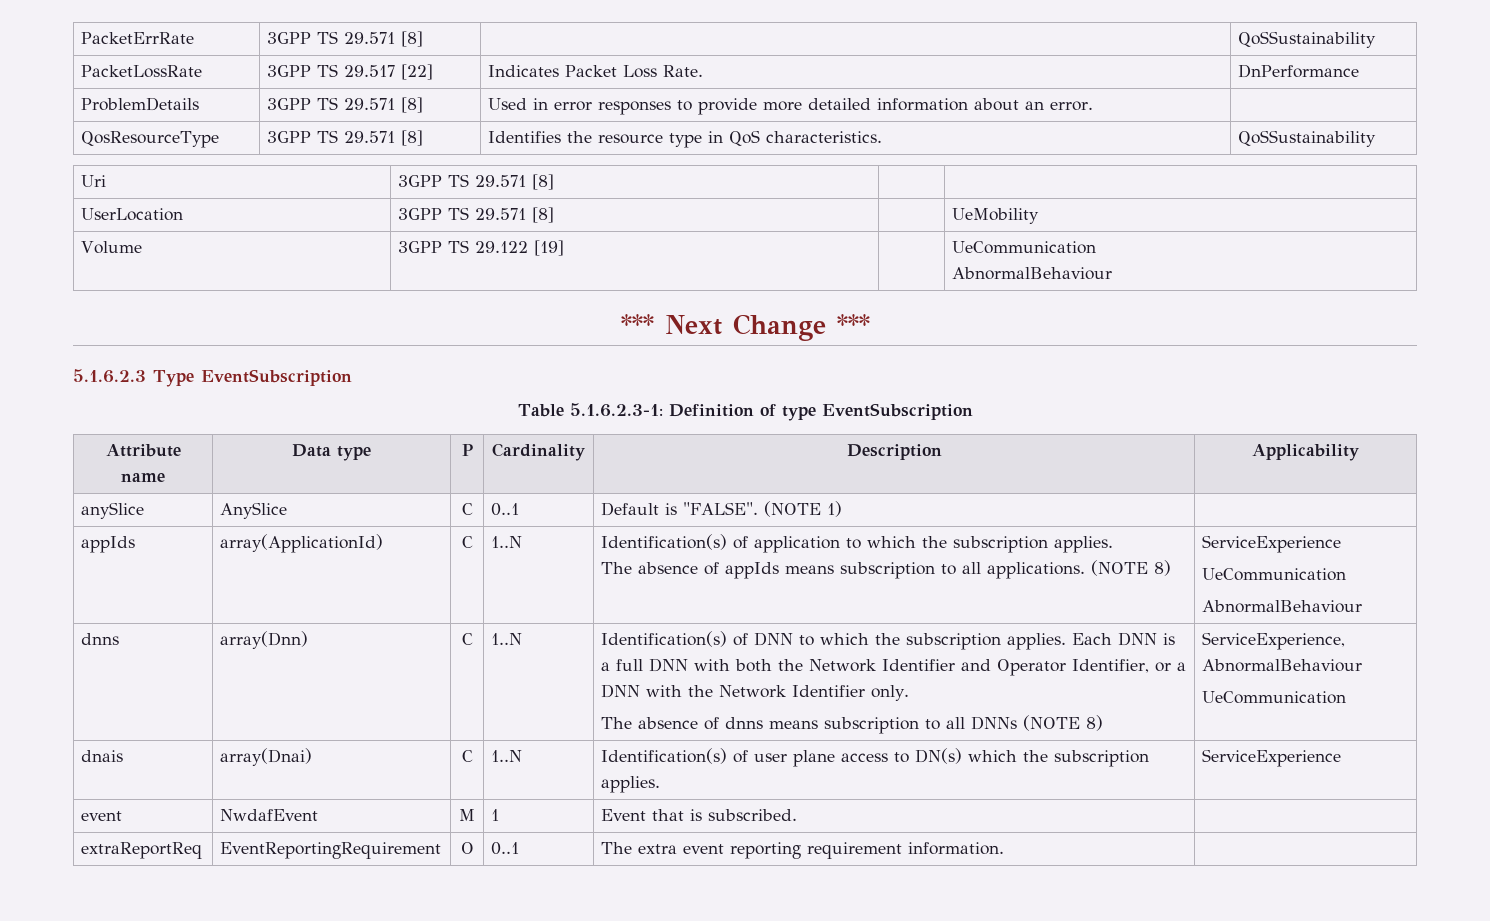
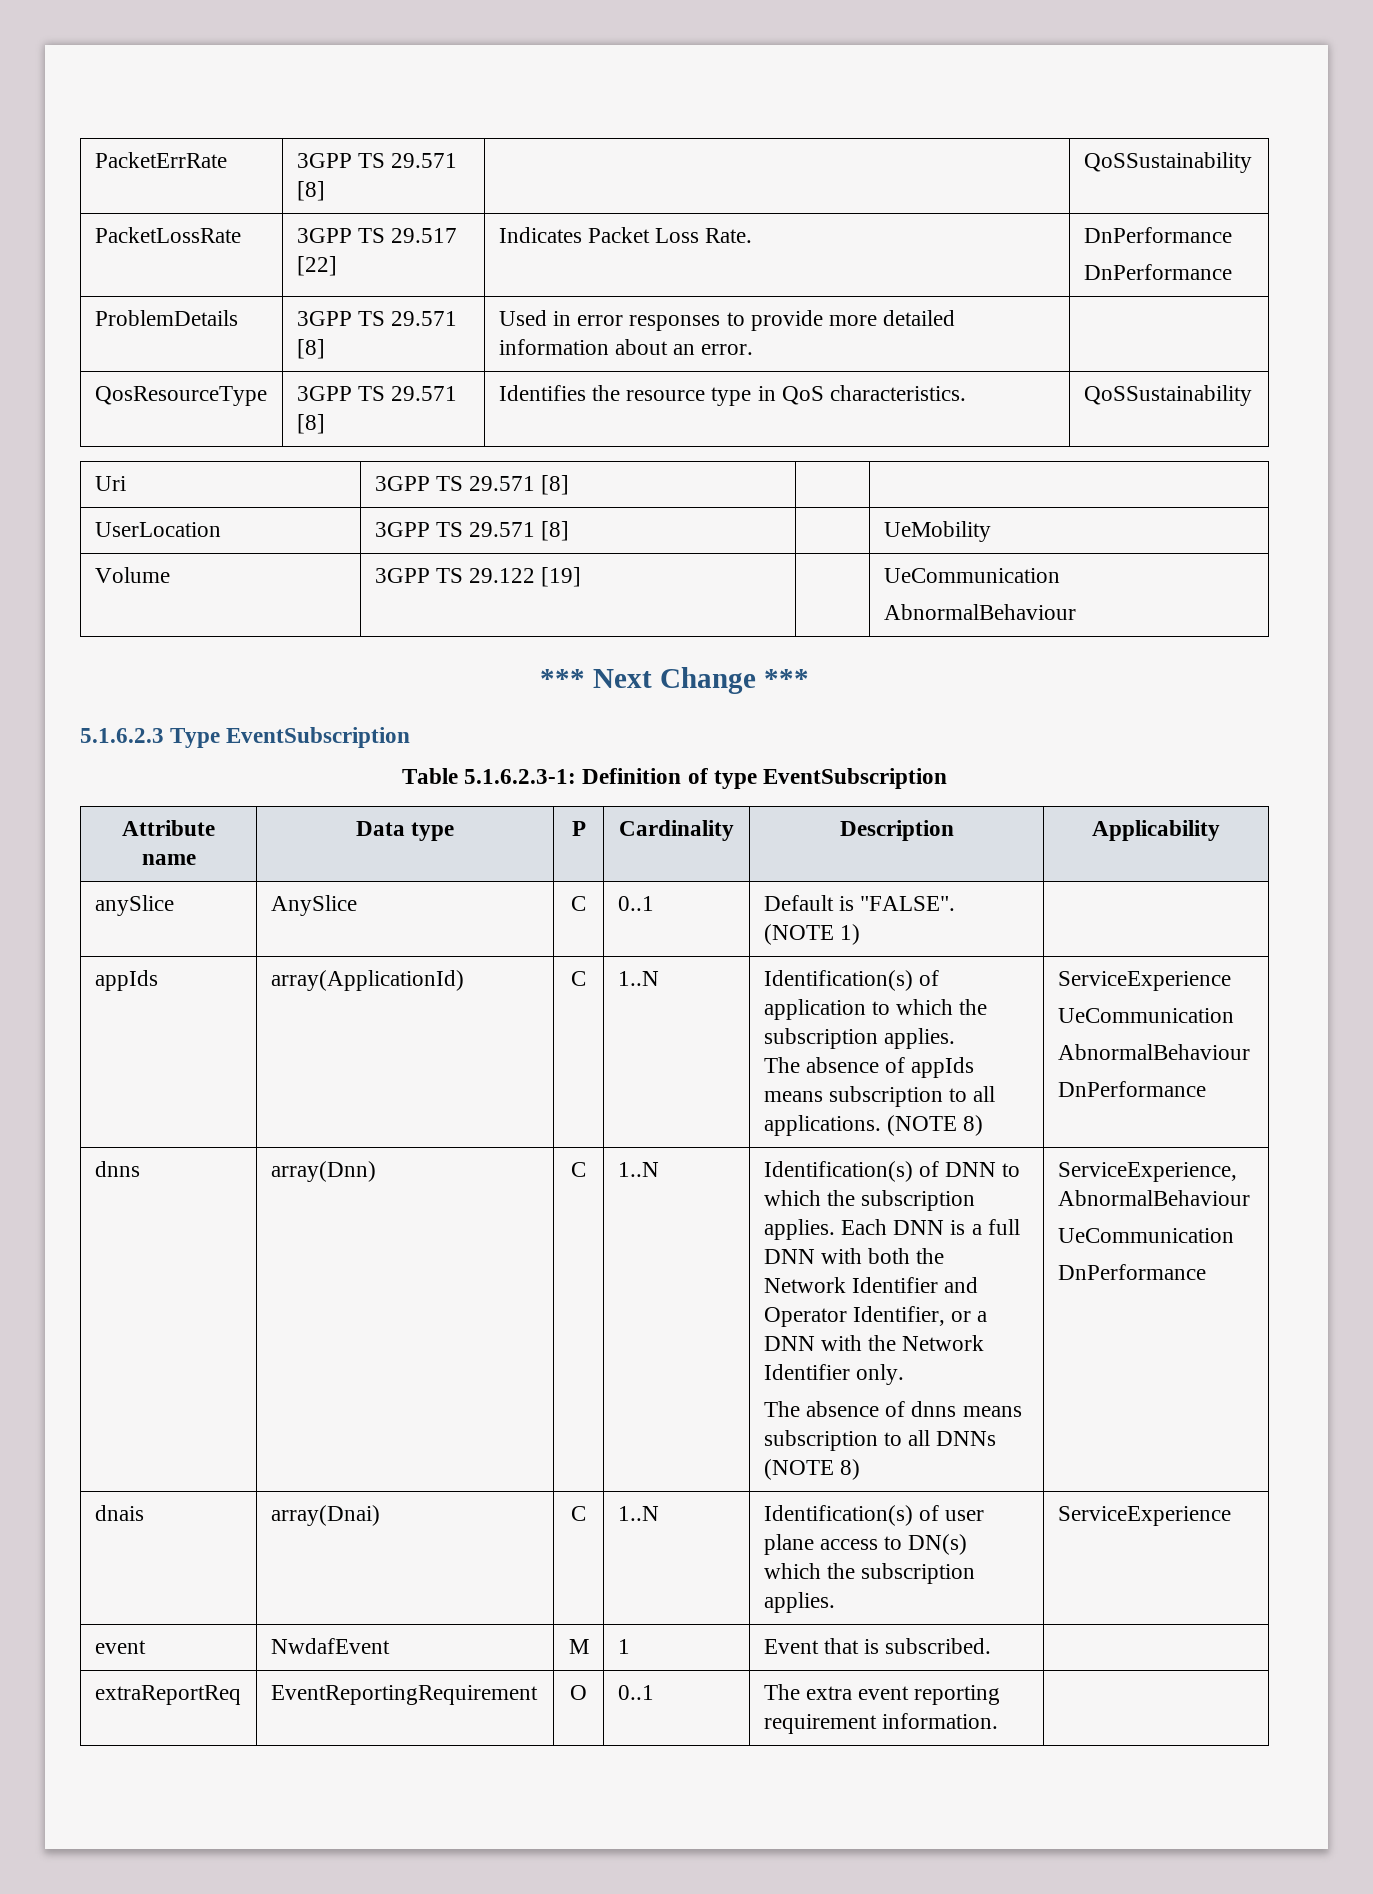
  PacketLossRate | 3GPP TS 29.517 [22] | Indicates Packet Loss Rate. | DnPerformance
+ DnPerformance
  appIds | array(ApplicationId) | C | 1..N | Identification(s) of application to which the subscription applies.
  The absence of appIds means subscription to all applications. (NOTE 8) | ServiceExperience
  UeCommunication
  AbnormalBehaviour
+ DnPerformance
  ServiceExperience, AbnormalBehaviour
  UeCommunication
+ DnPerformance

